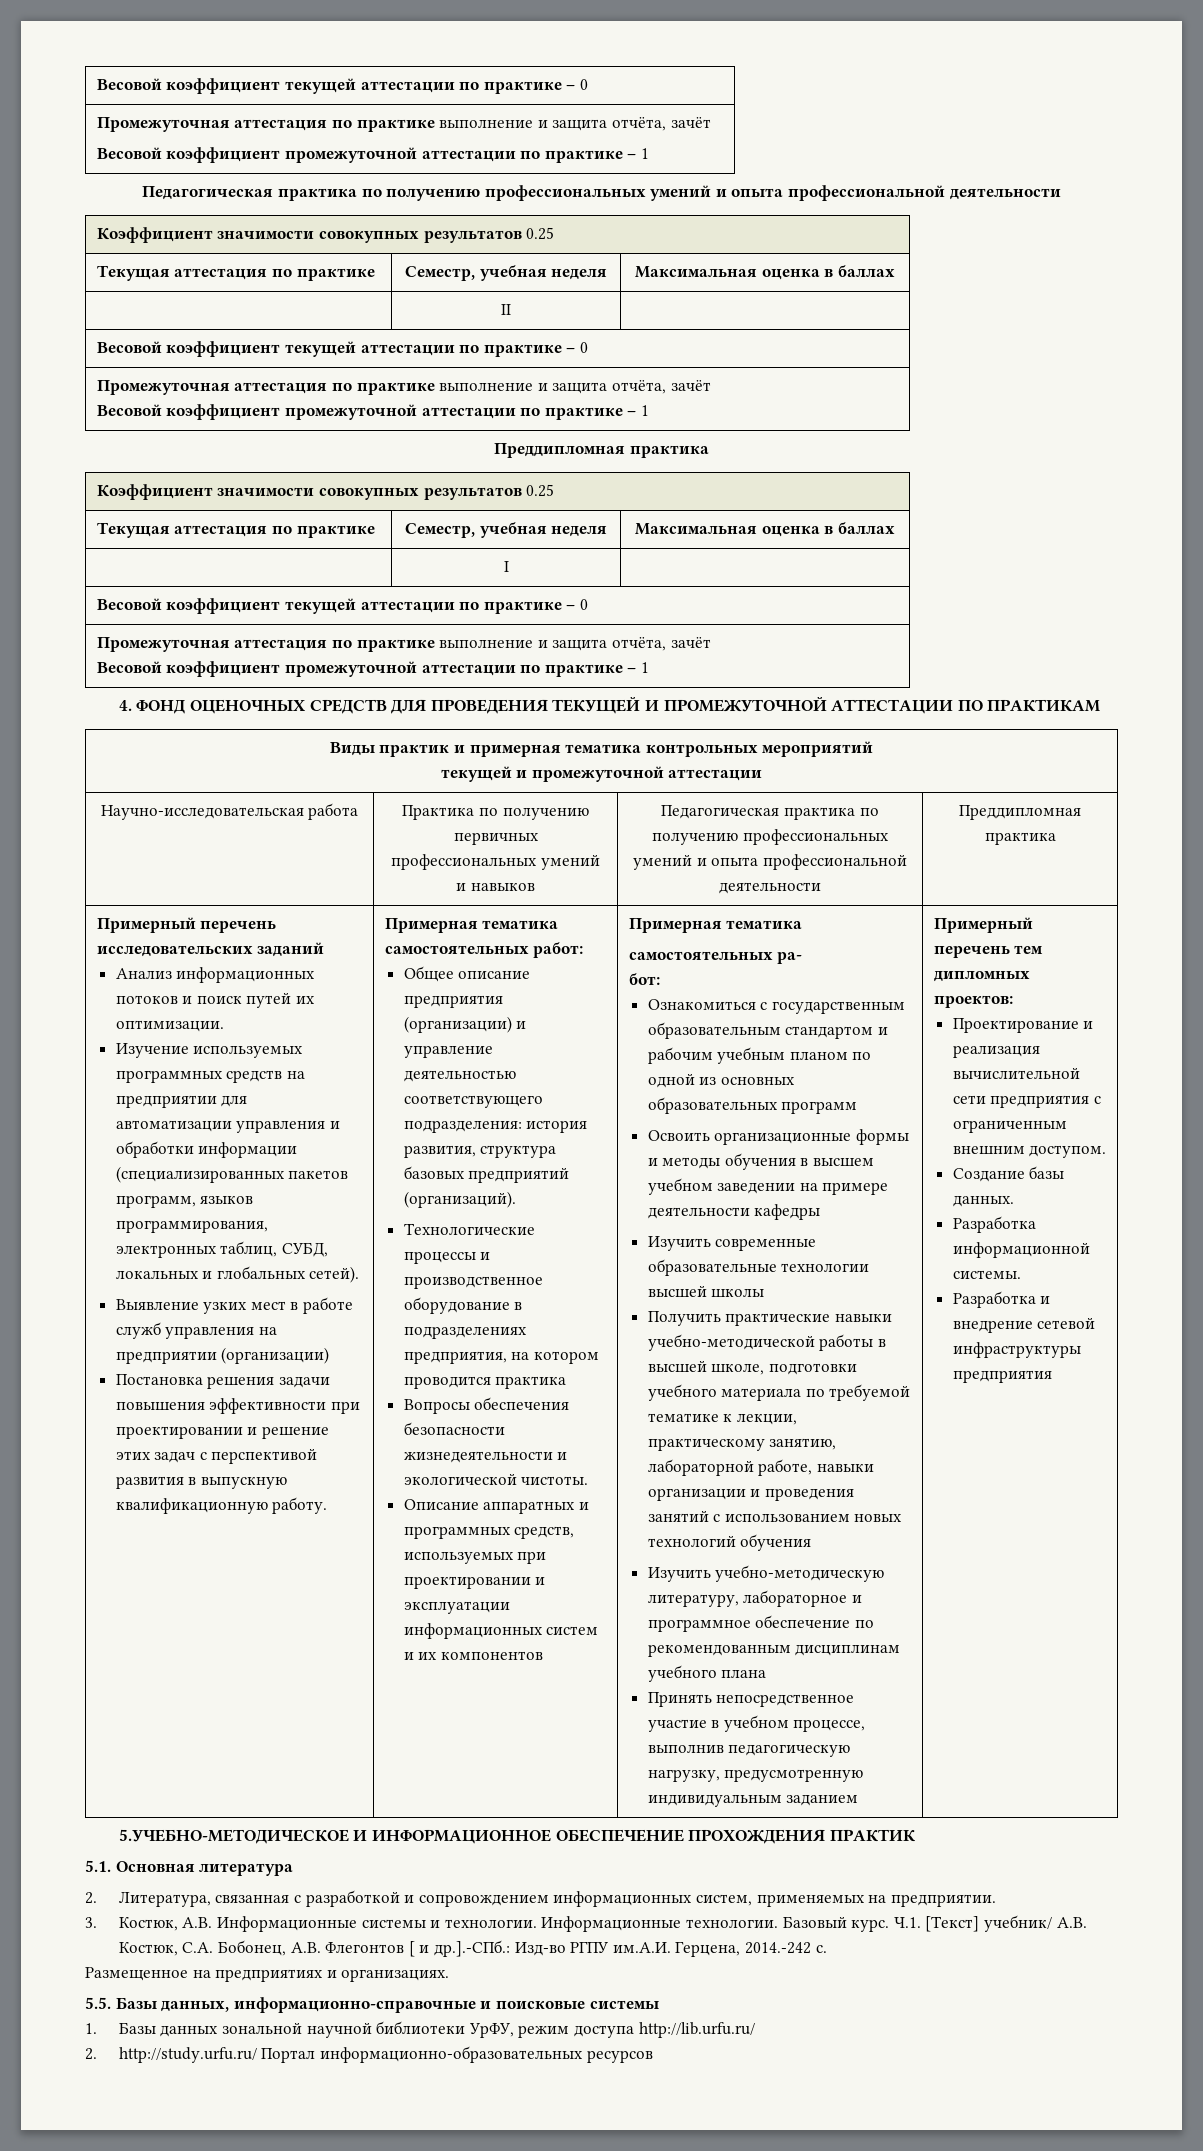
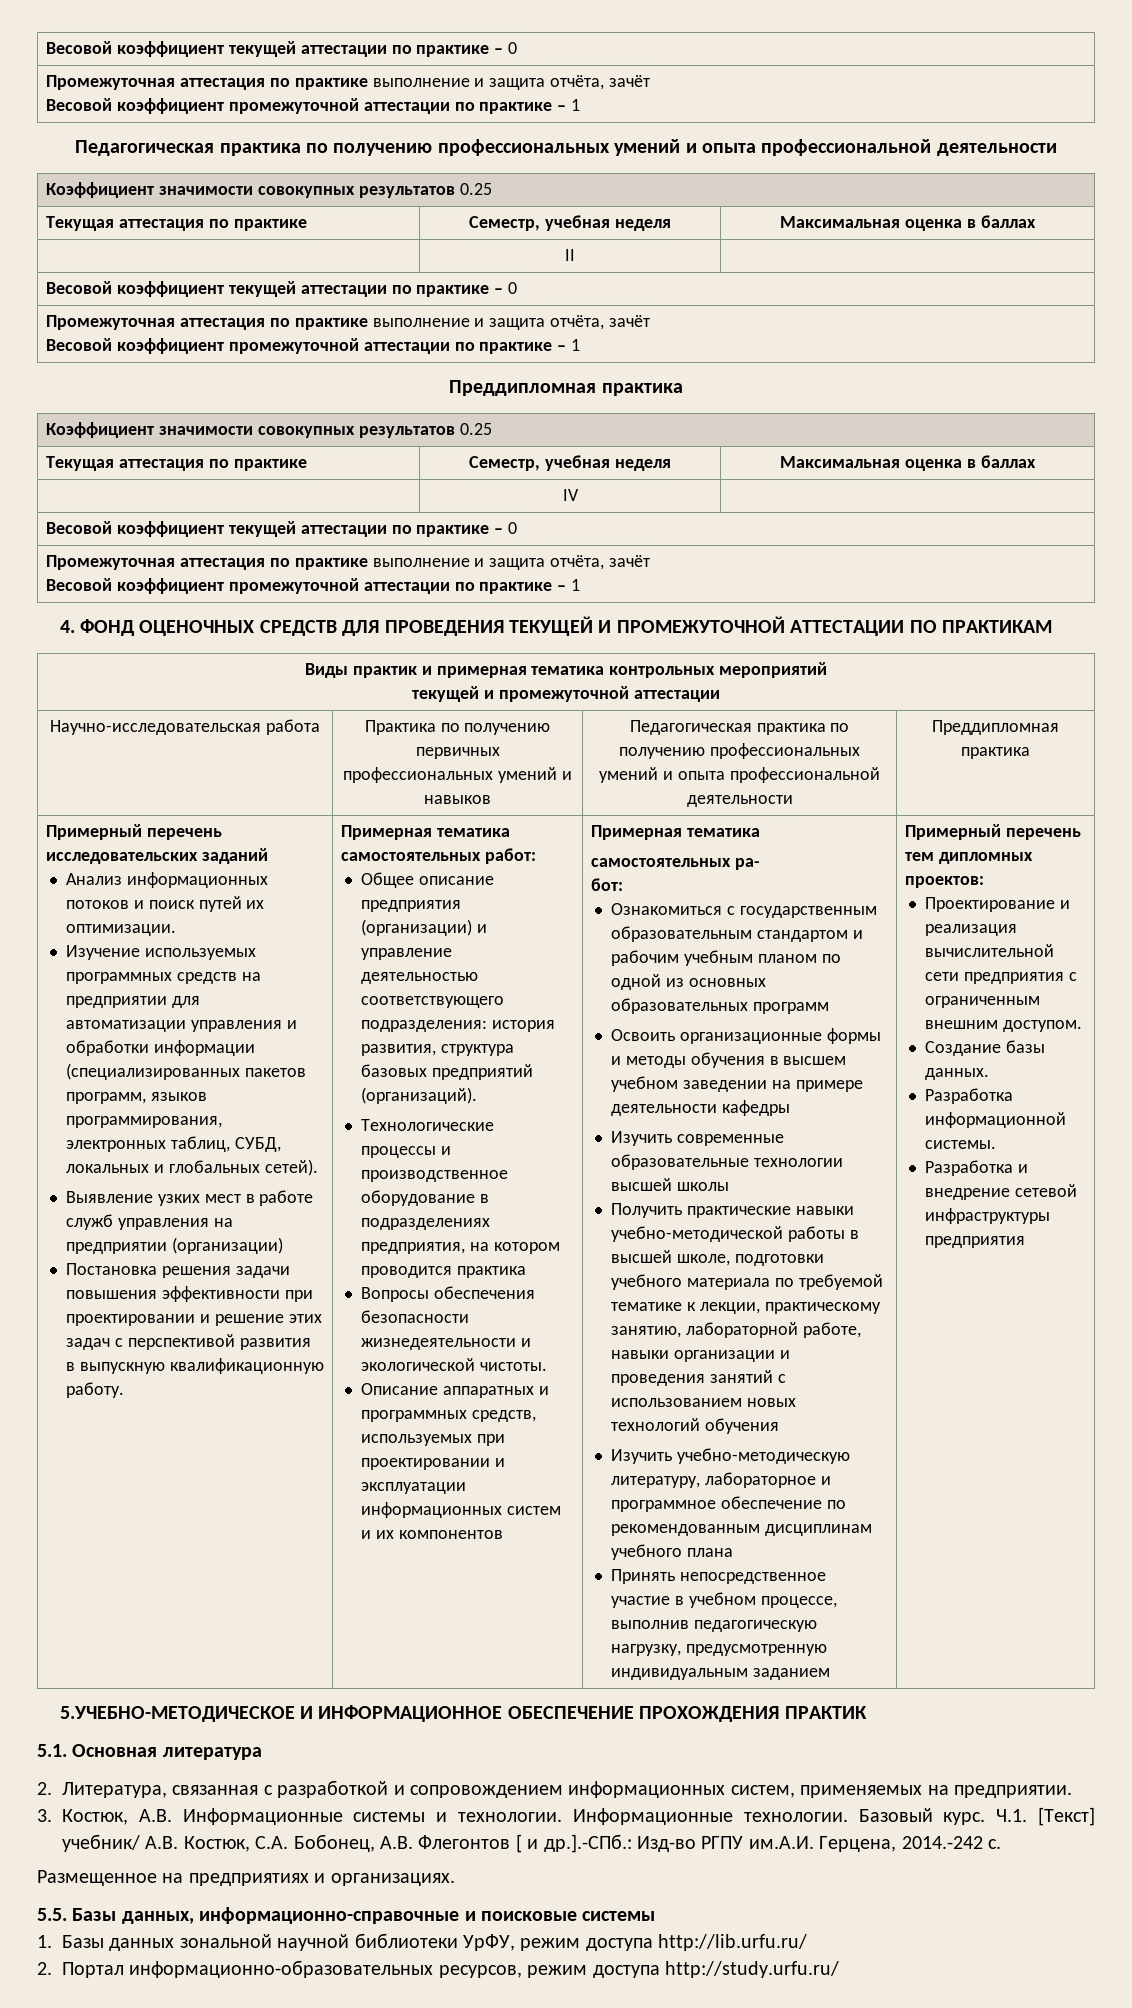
- | I |
+ | IV |
- 2. http://study.urfu.ru/ Портал информационно-образовательных ресурсов
+ 2. Портал информационно-образовательных ресурсов, режим доступа http://study.urfu.ru/

